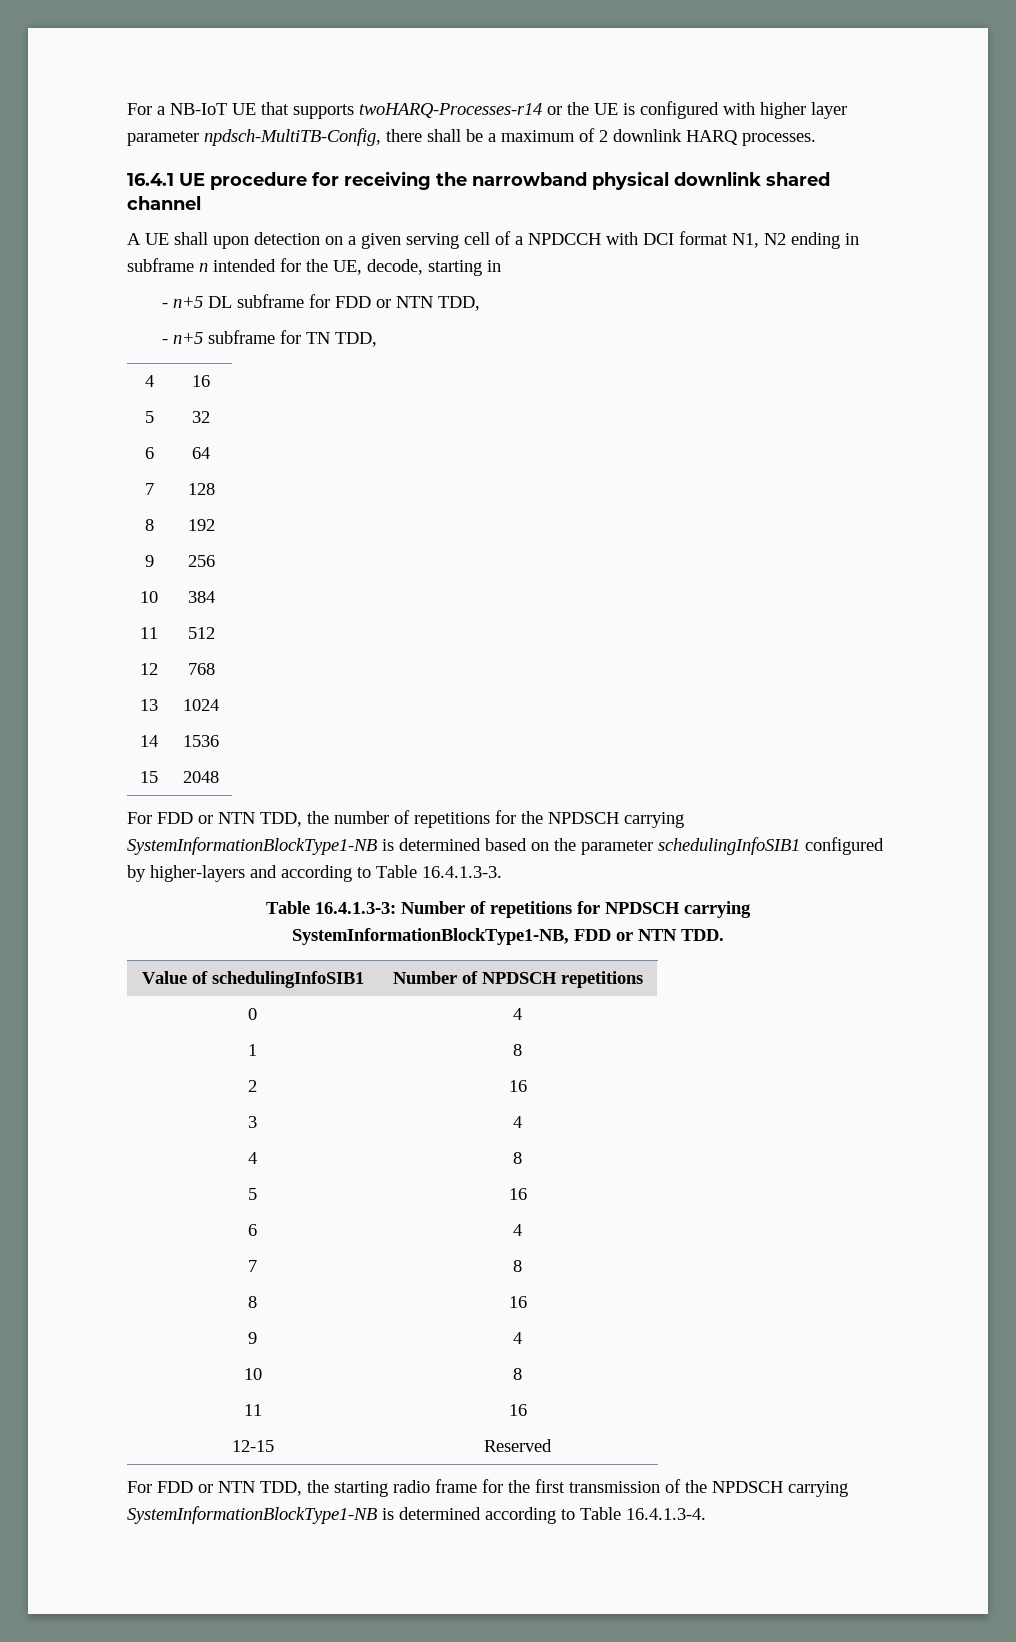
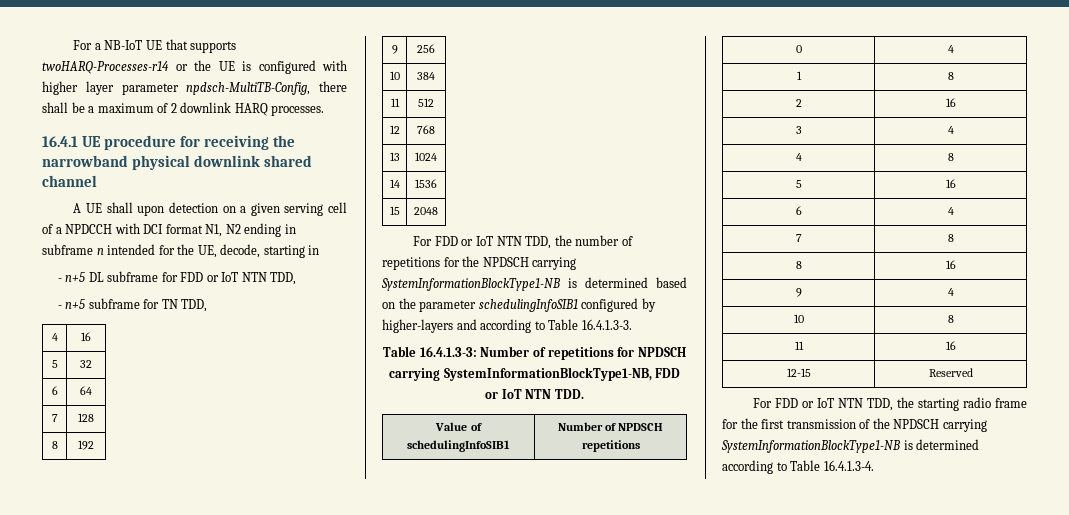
- - n+5 DL subframe for FDD or NTN TDD,
+ - n+5 DL subframe for FDD or IoT NTN TDD,
- For FDD or NTN TDD, the number of repetitions for the NPDSCH carrying SystemInformationBlockType1-NB is determined based on the parameter schedulingInfoSIB1 configured by higher-layers and according to Table 16.4.1.3-3.
+ For FDD or IoT NTN TDD, the number of repetitions for the NPDSCH carrying SystemInformationBlockType1-NB is determined based on the parameter schedulingInfoSIB1 configured by higher-layers and according to Table 16.4.1.3-3.
- Table 16.4.1.3-3: Number of repetitions for NPDSCH carrying SystemInformationBlockType1-NB, FDD or NTN TDD.
+ Table 16.4.1.3-3: Number of repetitions for NPDSCH carrying SystemInformationBlockType1-NB, FDD or IoT NTN TDD.
- For FDD or NTN TDD, the starting radio frame for the first transmission of the NPDSCH carrying SystemInformationBlockType1-NB is determined according to Table 16.4.1.3-4.
+ For FDD or IoT NTN TDD, the starting radio frame for the first transmission of the NPDSCH carrying SystemInformationBlockType1-NB is determined according to Table 16.4.1.3-4.

